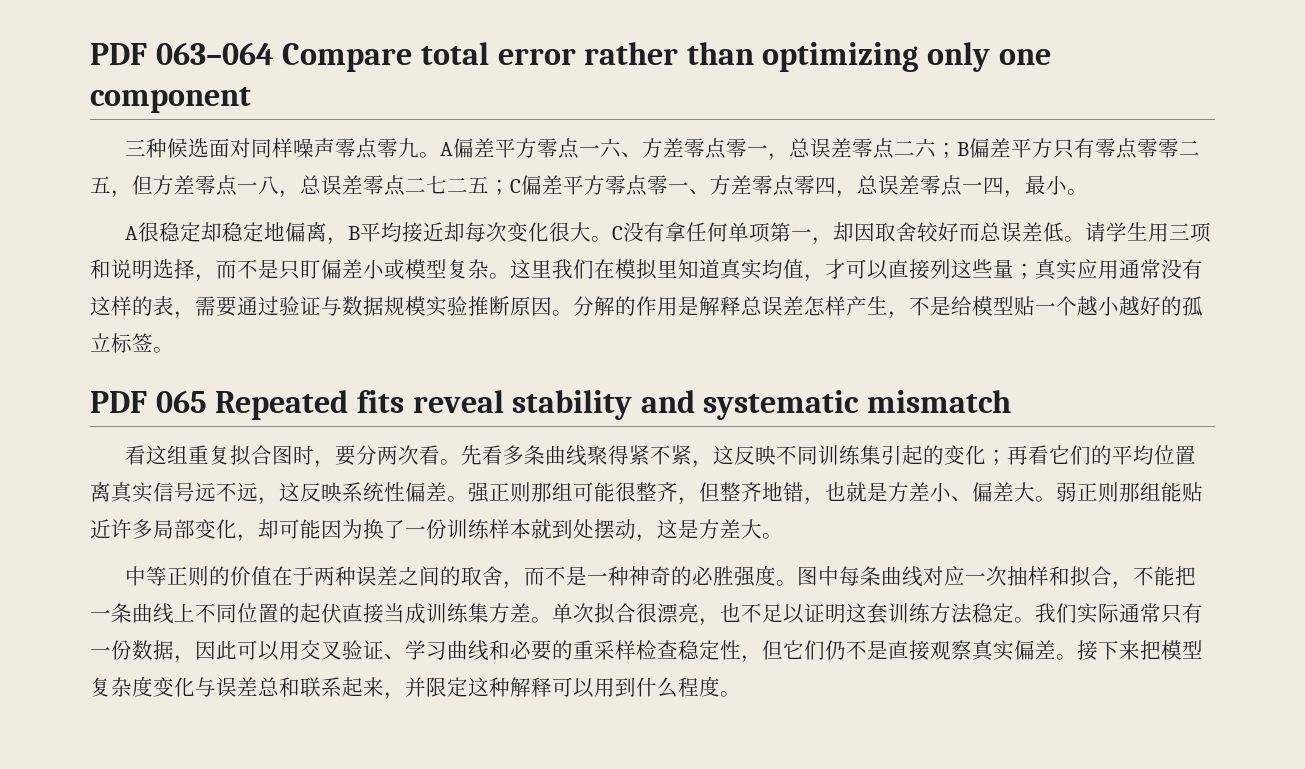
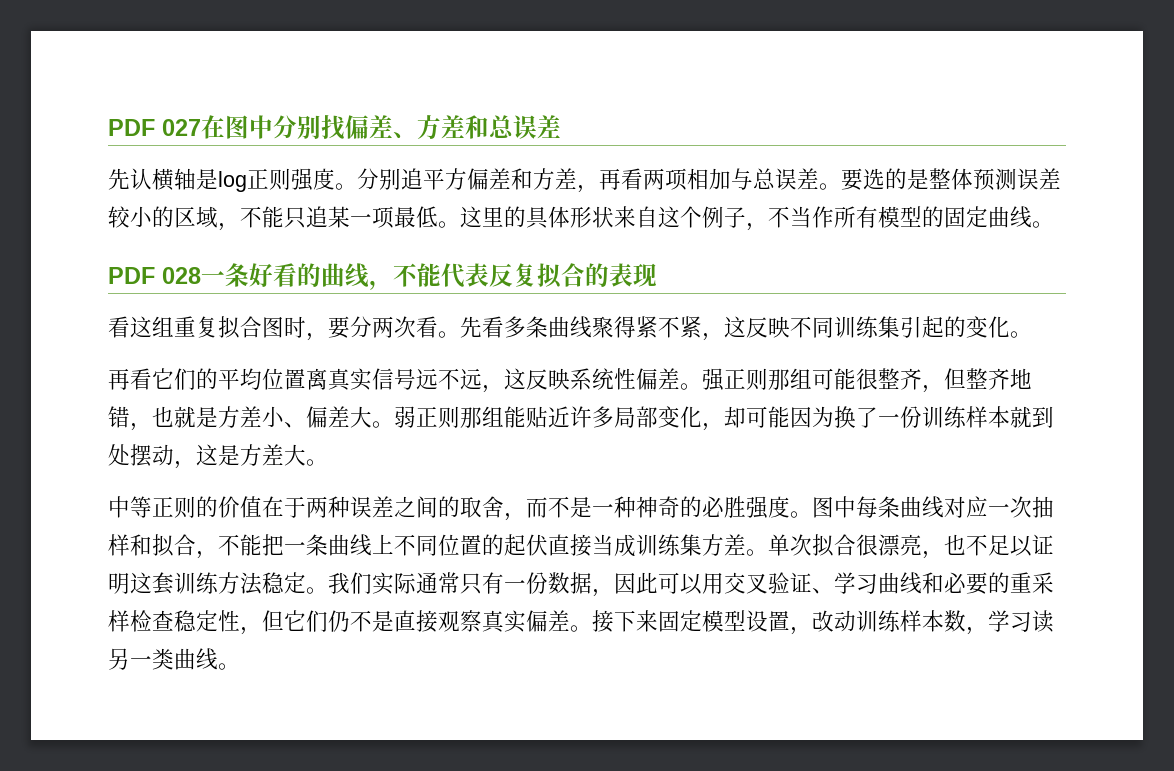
- PDF 063–064 Compare total error rather than optimizing only one component
- 三种候选面对同样噪声零点零九。A偏差平方零点一六、方差零点零一，总误差零点二六；B偏差平方只有零点零零二五，但方差零点一八，总误差零点二七二五；C偏差平方零点零一、方差零点零四，总误差零点一四，最小。
- A很稳定却稳定地偏离，B平均接近却每次变化很大。C没有拿任何单项第一，却因取舍较好而总误差低。请学生用三项和说明选择，而不是只盯偏差小或模型复杂。这里我们在模拟里知道真实均值，才可以直接列这些量；真实应用通常没有这样的表，需要通过验证与数据规模实验推断原因。分解的作用是解释总误差怎样产生，不是给模型贴一个越小越好的孤立标签。
- PDF 065 Repeated fits reveal stability and systematic mismatch
+ PDF 027在图中分别找偏差、方差和总误差
+ 先认横轴是log正则强度。分别追平方偏差和方差，再看两项相加与总误差。要选的是整体预测误差较小的区域，不能只追某一项最低。这里的具体形状来自这个例子，不当作所有模型的固定曲线。
+ PDF 028一条好看的曲线，不能代表反复拟合的表现
- 先看多条曲线聚得紧不紧，这反映不同训练集引起的变化；再看它们的平均位置离真实信号远不远，这反映系统性偏差。
+ 先看多条曲线聚得紧不紧，这反映不同训练集引起的变化。
+ 再看它们的平均位置离真实信号远不远，这反映系统性偏差。
- 接下来把模型复杂度变化与误差总和联系起来，并限定这种解释可以用到什么程度。
+ 接下来固定模型设置，改动训练样本数，学习读另一类曲线。

